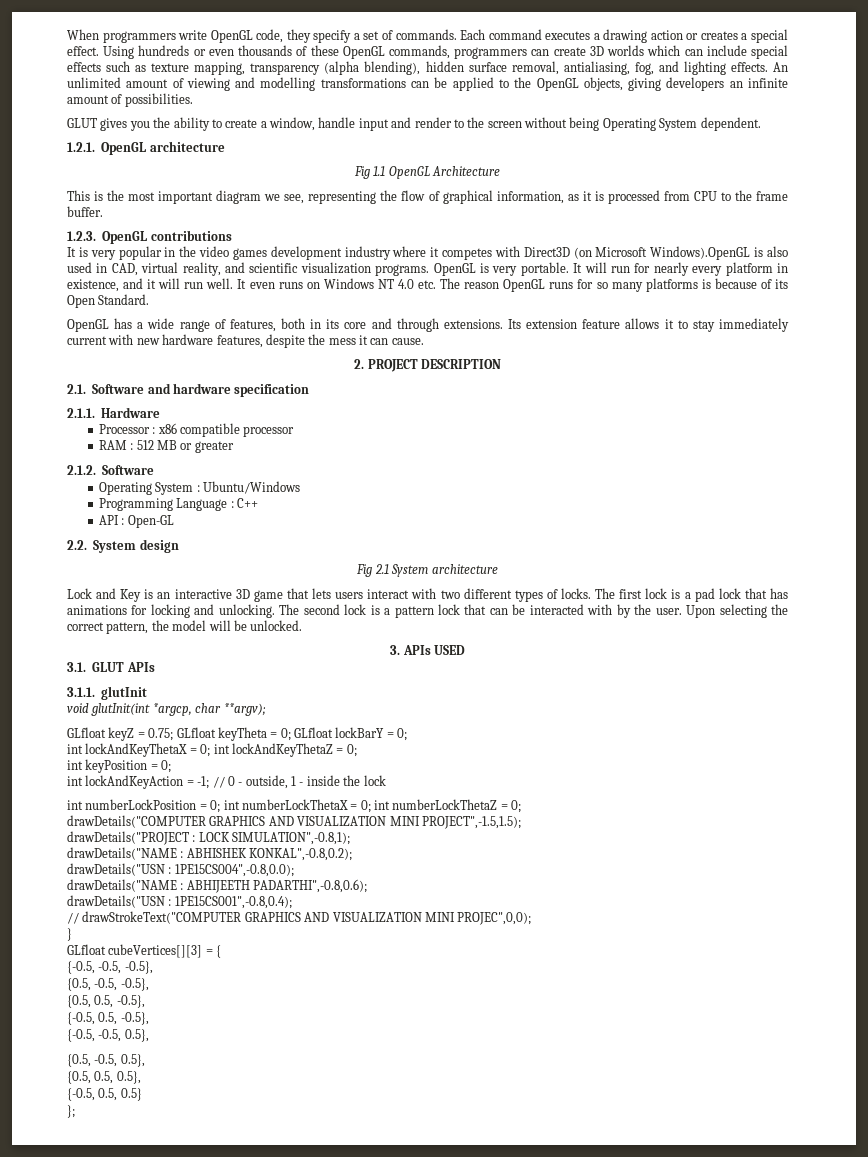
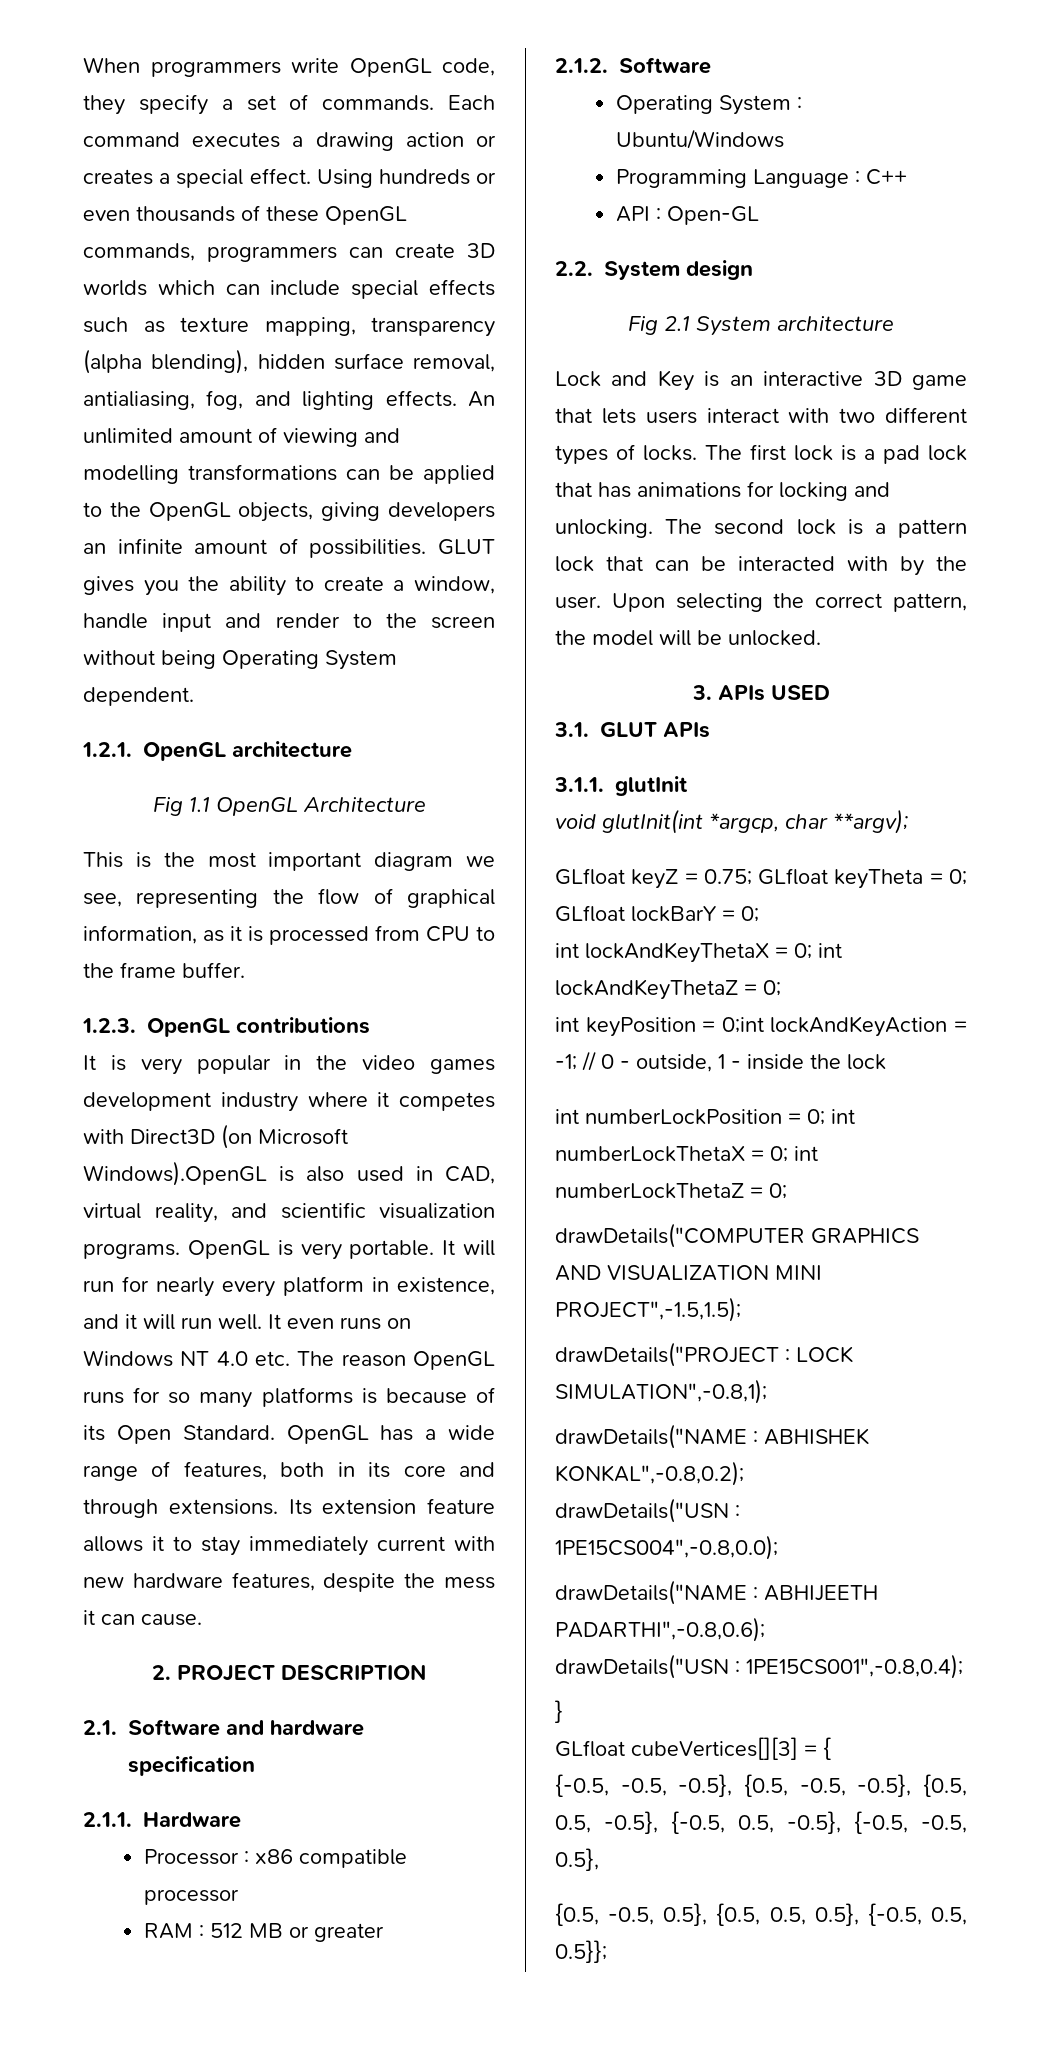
- An unlimited amount of viewing and modelling transformations can be applied to the OpenGL objects, giving developers an infinite amount of possibilities.
- GLUT gives you the ability to create a window, handle input and render to the screen without being Operating System dependent.
+ An unlimited amount of viewing and modelling transformations can be applied to the OpenGL objects, giving developers an infinite amount of possibilities. GLUT gives you the ability to create a window, handle input and render to the screen without being Operating System dependent.
- It even runs on Windows NT 4.0 etc. The reason OpenGL runs for so many platforms is because of its Open Standard.
- OpenGL has a wide range of features, both in its core and through extensions.
+ It even runs on Windows NT 4.0 etc. The reason OpenGL runs for so many platforms is because of its Open Standard. OpenGL has a wide range of features, both in its core and through extensions.
- int keyPosition = 0;
- int lockAndKeyAction = -1; // 0 - outside, 1 - inside the lock
+ int keyPosition = 0;int lockAndKeyAction = -1; // 0 - outside, 1 - inside the lock
- // drawStrokeText("COMPUTER GRAPHICS AND VISUALIZATION MINI PROJEC",0,0);
- {-0.5, -0.5, -0.5},
- {0.5, -0.5, -0.5},
- {0.5, 0.5, -0.5},
- {-0.5, 0.5, -0.5},
- {-0.5, -0.5, 0.5},
+ {-0.5, -0.5, -0.5}, {0.5, -0.5, -0.5}, {0.5, 0.5, -0.5}, {-0.5, 0.5, -0.5}, {-0.5, -0.5, 0.5},
- {0.5, -0.5, 0.5},
- {0.5, 0.5, 0.5},
- {-0.5, 0.5, 0.5}
- };
+ {0.5, -0.5, 0.5}, {0.5, 0.5, 0.5}, {-0.5, 0.5, 0.5}};

